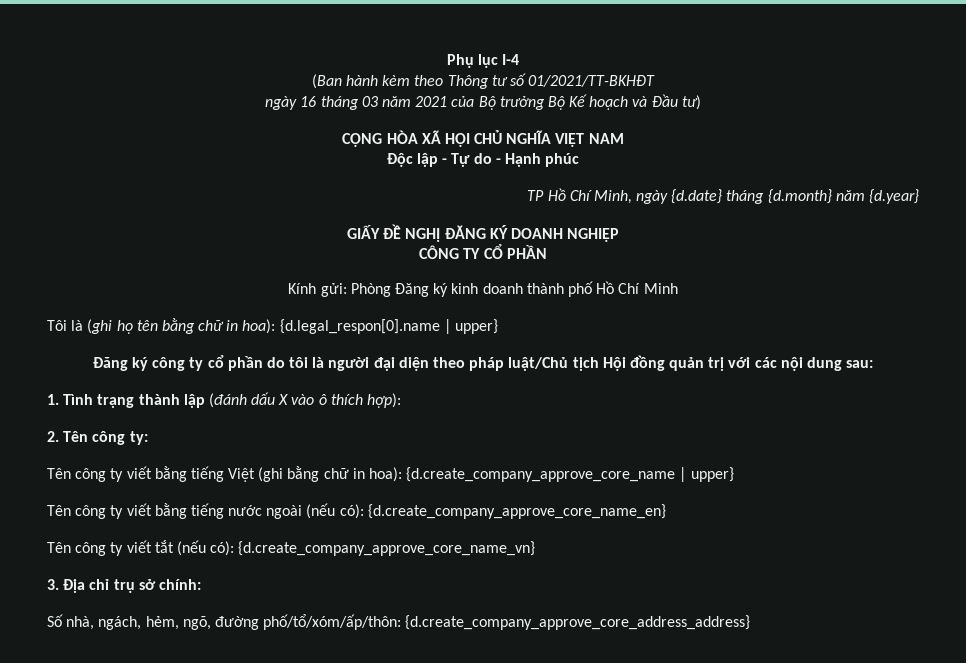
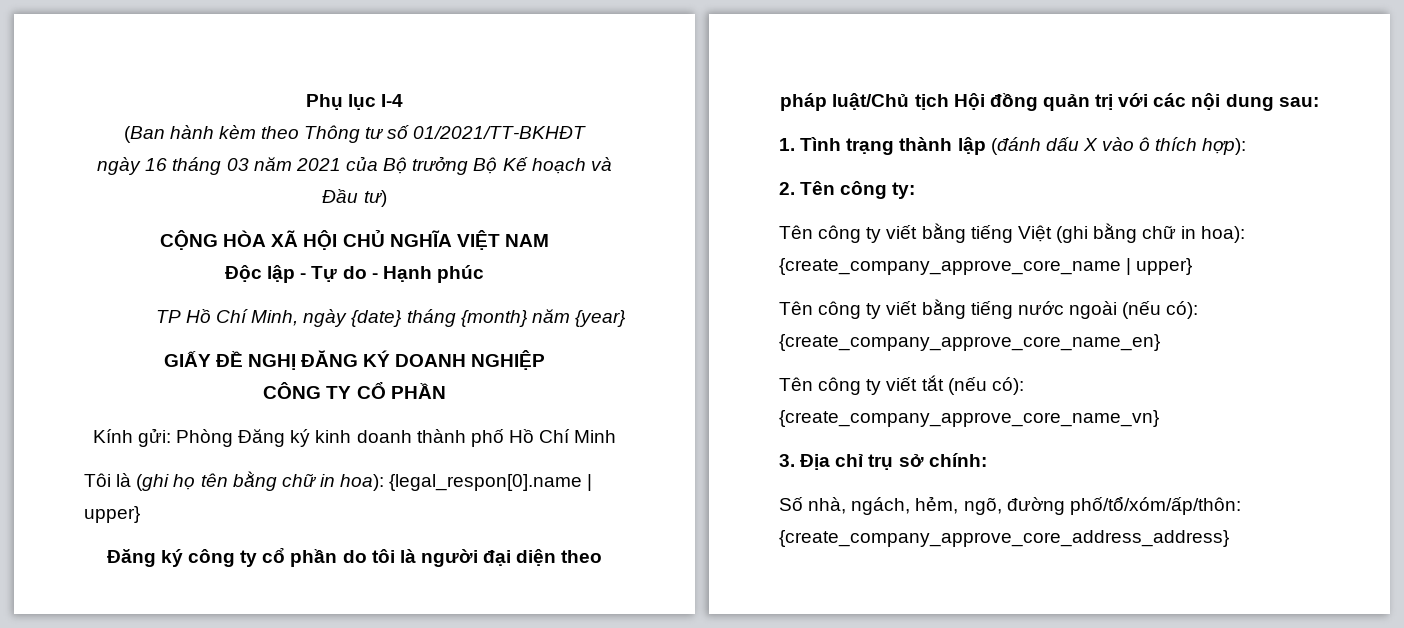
- TP Hồ Chí Minh, ngày {d.date} tháng {d.month} năm {d.year}
+ TP Hồ Chí Minh, ngày {date} tháng {month} năm {year}
- Tôi là (ghi họ tên bằng chữ in hoa): {d.legal_respon[0].name | upper}
+ Tôi là (ghi họ tên bằng chữ in hoa): {legal_respon[0].name | upper}
- Tên công ty viết bằng tiếng Việt (ghi bằng chữ in hoa): {d.create_company_approve_core_name | upper}
+ Tên công ty viết bằng tiếng Việt (ghi bằng chữ in hoa): {create_company_approve_core_name | upper}
- Tên công ty viết bằng tiếng nước ngoài (nếu có): {d.create_company_approve_core_name_en}
+ Tên công ty viết bằng tiếng nước ngoài (nếu có): {create_company_approve_core_name_en}
- Tên công ty viết tắt (nếu có): {d.create_company_approve_core_name_vn}
+ Tên công ty viết tắt (nếu có): {create_company_approve_core_name_vn}
- Số nhà, ngách, hẻm, ngõ, đường phố/tổ/xóm/ấp/thôn: {d.create_company_approve_core_address_address}
+ Số nhà, ngách, hẻm, ngõ, đường phố/tổ/xóm/ấp/thôn: {create_company_approve_core_address_address}

